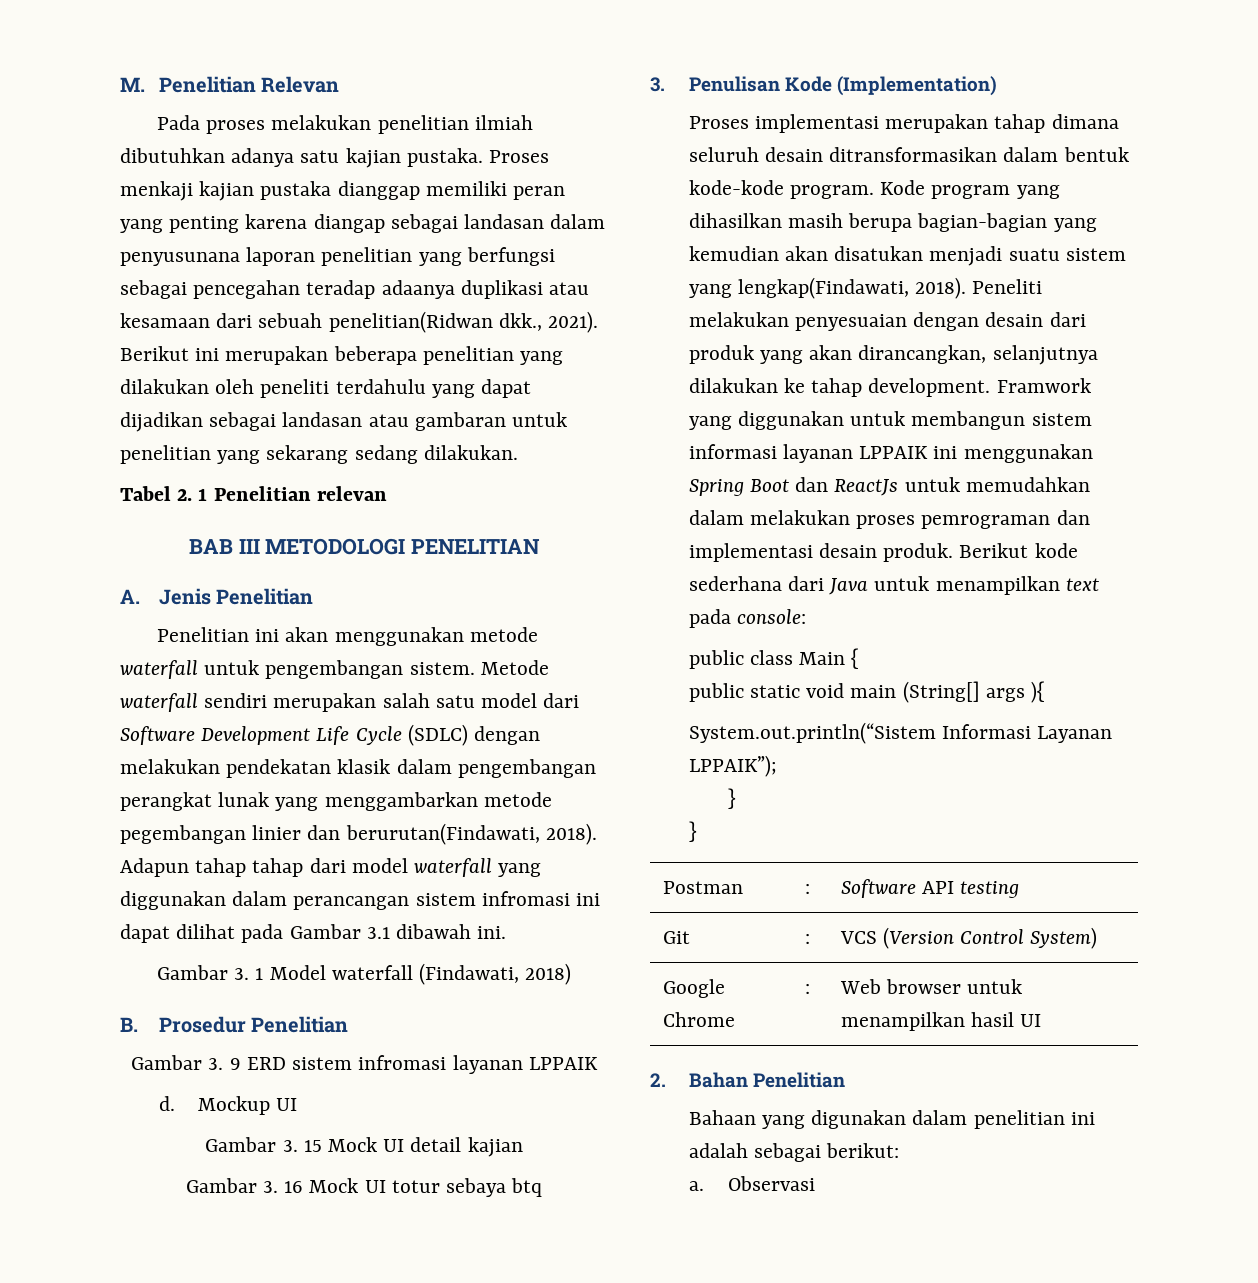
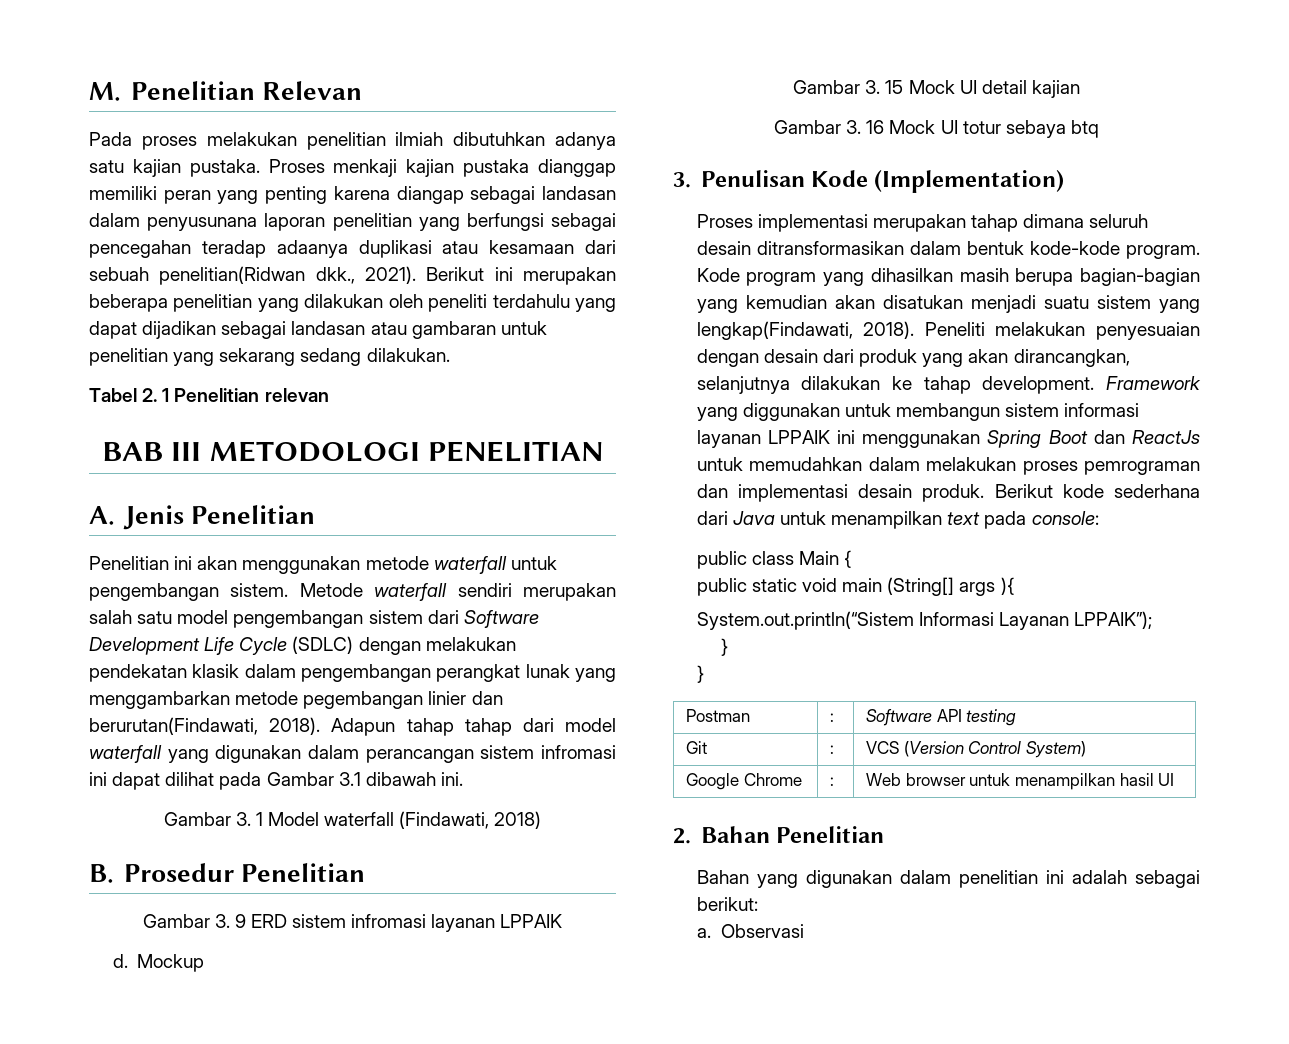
- Metode waterfall sendiri merupakan salah satu model dari Software Development Life Cycle (SDLC) dengan melakukan pendekatan klasik dalam pengembangan perangkat lunak yang menggambarkan metode pegembangan linier dan berurutan(Findawati, 2018).
+ Metode waterfall sendiri merupakan salah satu model pengembangan sistem dari Software Development Life Cycle (SDLC) dengan melakukan pendekatan klasik dalam pengembangan perangkat lunak yang menggambarkan metode pegembangan linier dan berurutan(Findawati, 2018).
- Adapun tahap tahap dari model waterfall yang diggunakan dalam perancangan sistem infromasi ini dapat dilihat pada Gambar 3.1 dibawah ini.
+ Adapun tahap tahap dari model waterfall yang digunakan dalam perancangan sistem infromasi ini dapat dilihat pada Gambar 3.1 dibawah ini.
- Mockup UI
+ Mockup
- Framwork yang diggunakan untuk membangun sistem informasi layanan LPPAIK ini menggunakan Spring Boot dan ReactJs untuk memudahkan dalam melakukan proses pemrograman dan implementasi desain produk.
+ Framework yang diggunakan untuk membangun sistem informasi layanan LPPAIK ini menggunakan Spring Boot dan ReactJs untuk memudahkan dalam melakukan proses pemrograman dan implementasi desain produk.
- Bahaan yang digunakan dalam penelitian ini adalah sebagai berikut:
+ Bahan yang digunakan dalam penelitian ini adalah sebagai berikut:

